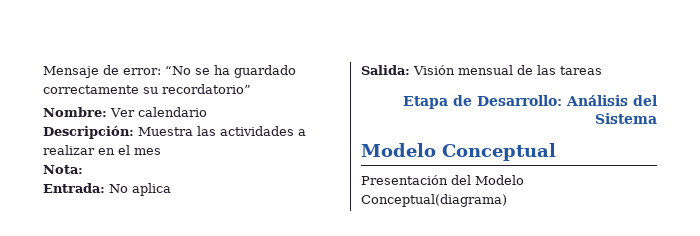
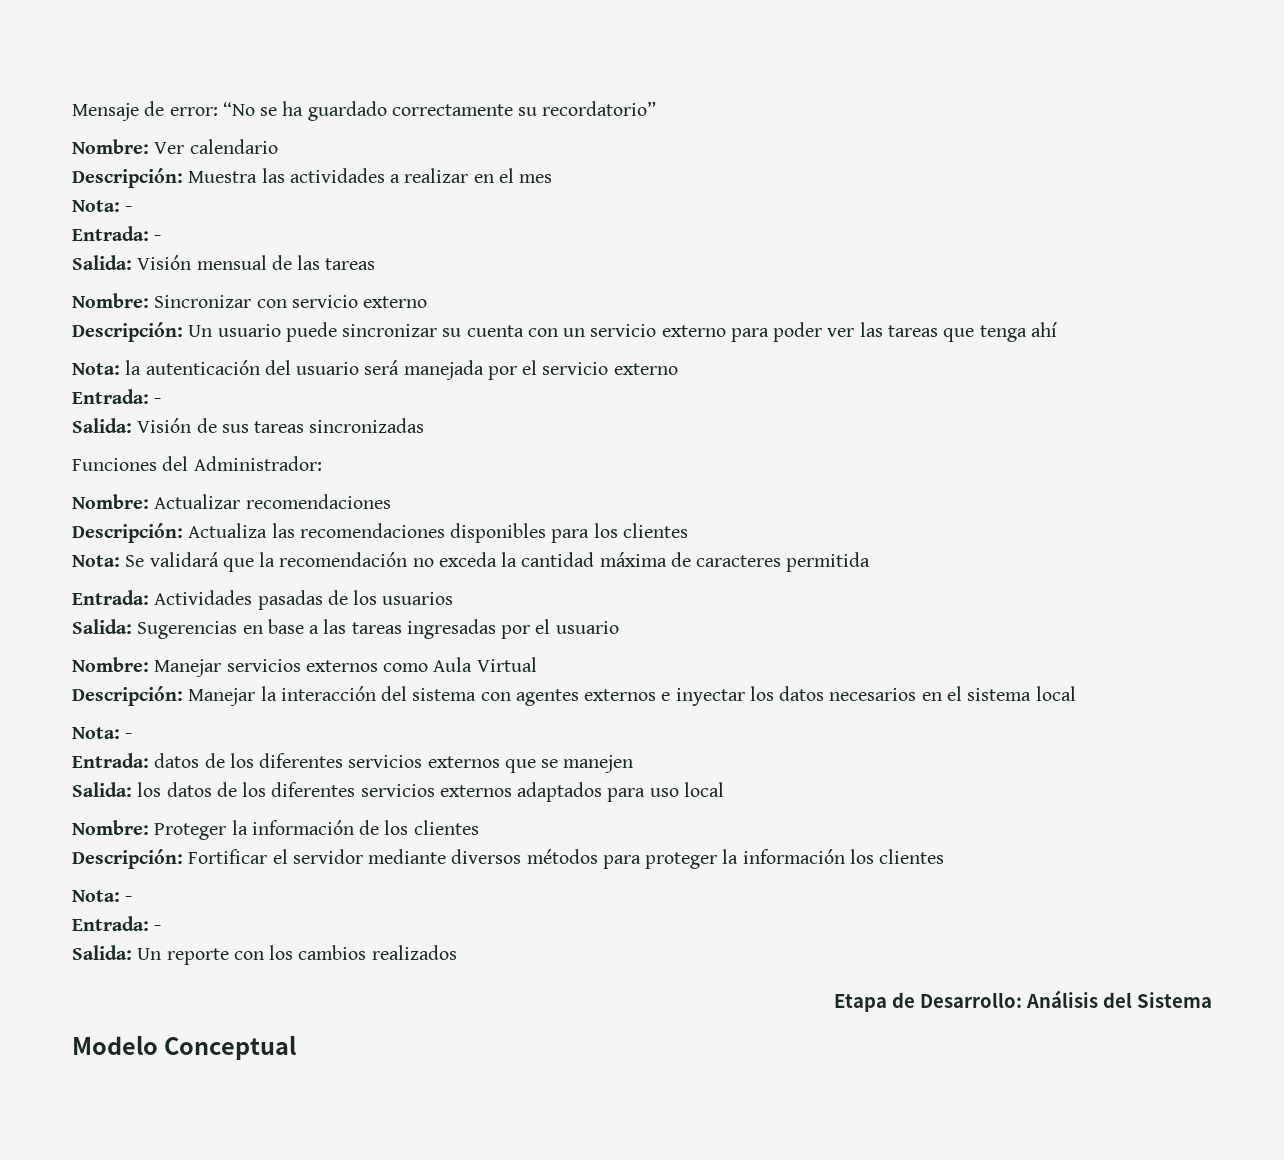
  Descripción: Muestra las actividades a realizar en el mes
- Nota:
- Entrada: No aplica
+ Nota: -
+ Entrada: -
+ Nombre: Sincronizar con servicio externo
+ Descripción: Un usuario puede sincronizar su cuenta con un servicio externo para poder ver las tareas que tenga ahí
+ Nota: la autenticación del usuario será manejada por el servicio externo
+ Entrada: -
+ Salida: Visión de sus tareas sincronizadas
+ Funciones del Administrador:
+ Nombre: Actualizar recomendaciones
+ Descripción: Actualiza las recomendaciones disponibles para los clientes
+ Nota: Se validará que la recomendación no exceda la cantidad máxima de caracteres permitida
+ Entrada: Actividades pasadas de los usuarios
+ Salida: Sugerencias en base a las tareas ingresadas por el usuario
+ Nombre: Manejar servicios externos como Aula Virtual
+ Descripción: Manejar la interacción del sistema con agentes externos e inyectar los datos necesarios en el sistema local
+ Nota: -
+ Entrada: datos de los diferentes servicios externos que se manejen
+ Salida: los datos de los diferentes servicios externos adaptados para uso local
+ Nombre: Proteger la información de los clientes
+ Descripción: Fortificar el servidor mediante diversos métodos para proteger la información los clientes
+ Nota: -
+ Entrada: -
+ Salida: Un reporte con los cambios realizados
- Presentación del Modelo Conceptual(diagrama)

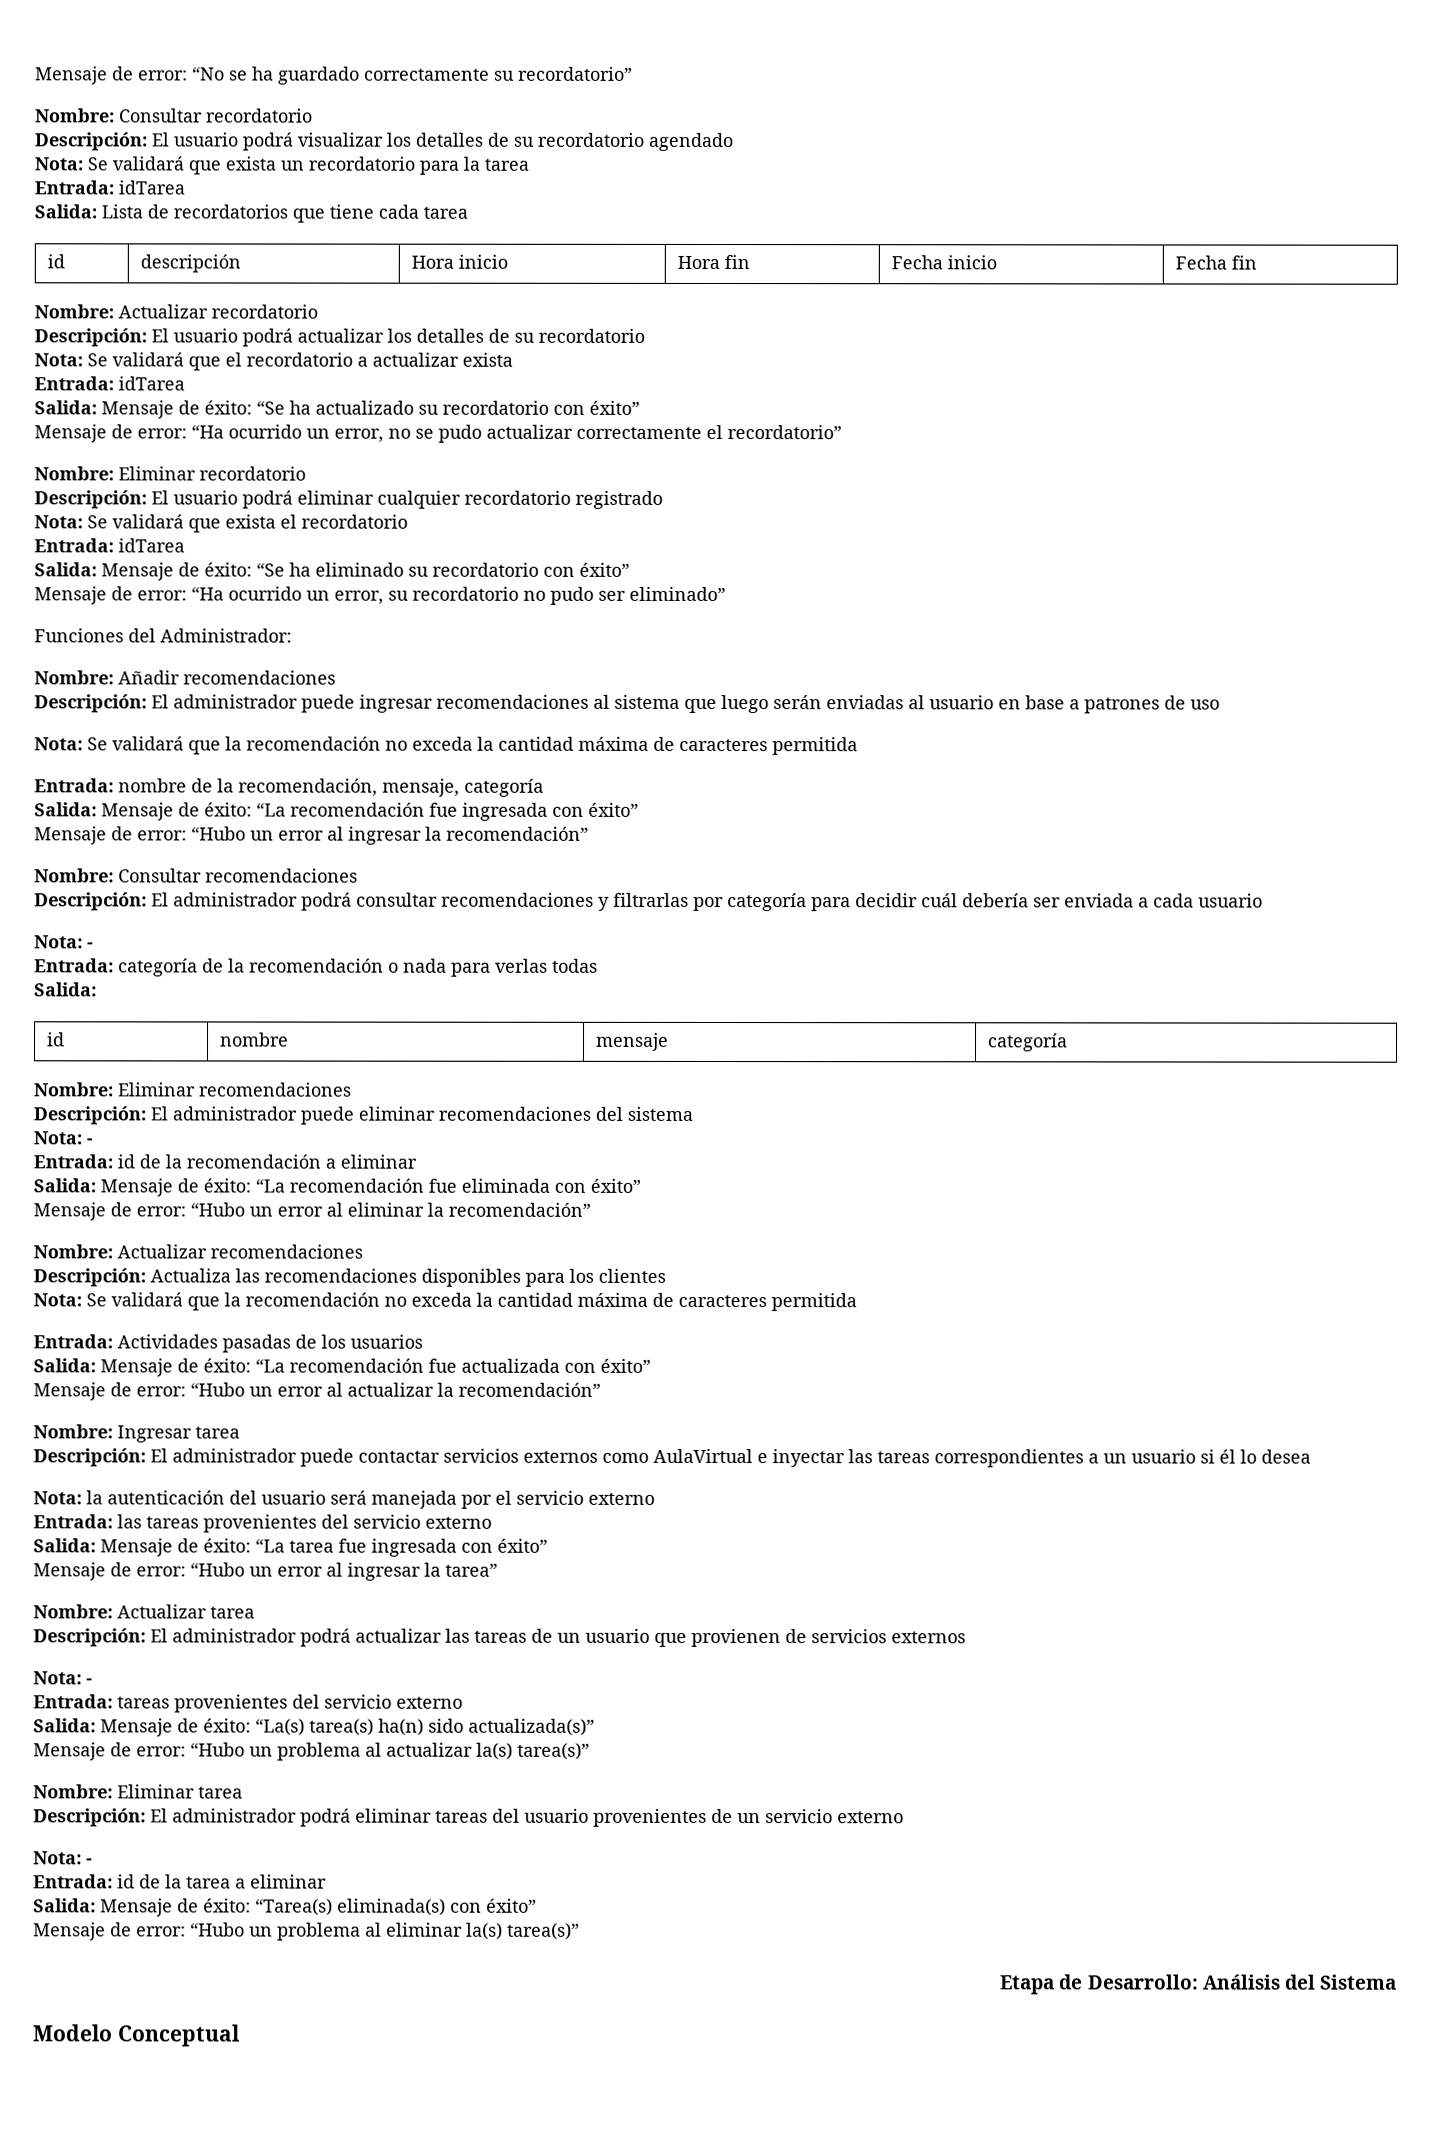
- Nombre: Ver calendario
- Descripción: Muestra las actividades a realizar en el mes
+ Nombre: Consultar recordatorio
+ Descripción: El usuario podrá visualizar los detalles de su recordatorio agendado
+ Nota: Se validará que exista un recordatorio para la tarea
+ Entrada: idTarea
+ Salida: Lista de recordatorios que tiene cada tarea
+ id | descripción | Hora inicio | Hora fin | Fecha inicio | Fecha fin
+ Nombre: Actualizar recordatorio
+ Descripción: El usuario podrá actualizar los detalles de su recordatorio
+ Nota: Se validará que el recordatorio a actualizar exista
+ Entrada: idTarea
+ Salida: Mensaje de éxito: “Se ha actualizado su recordatorio con éxito”
+ Mensaje de error: “Ha ocurrido un error, no se pudo actualizar correctamente el recordatorio”
+ Nombre: Eliminar recordatorio
+ Descripción: El usuario podrá eliminar cualquier recordatorio registrado
+ Nota: Se validará que exista el recordatorio
+ Entrada: idTarea
+ Salida: Mensaje de éxito: “Se ha eliminado su recordatorio con éxito”
+ Mensaje de error: “Ha ocurrido un error, su recordatorio no pudo ser eliminado”
+ Funciones del Administrador:
+ Nombre: Añadir recomendaciones
+ Descripción: El administrador puede ingresar recomendaciones al sistema que luego serán enviadas al usuario en base a patrones de uso
+ Nota: Se validará que la recomendación no exceda la cantidad máxima de caracteres permitida
+ Entrada: nombre de la recomendación, mensaje, categoría
+ Salida: Mensaje de éxito: “La recomendación fue ingresada con éxito”
+ Mensaje de error: “Hubo un error al ingresar la recomendación”
+ Nombre: Consultar recomendaciones
+ Descripción: El administrador podrá consultar recomendaciones y filtrarlas por categoría para decidir cuál debería ser enviada a cada usuario
  Nota: -
- Entrada: -
- Salida: Visión mensual de las tareas
- Nombre: Sincronizar con servicio externo
- Descripción: Un usuario puede sincronizar su cuenta con un servicio externo para poder ver las tareas que tenga ahí
- Nota: la autenticación del usuario será manejada por el servicio externo
- Entrada: -
- Salida: Visión de sus tareas sincronizadas
- Funciones del Administrador:
+ Entrada: categoría de la recomendación o nada para verlas todas
+ Salida:
+ id | nombre | mensaje | categoría
+ Nombre: Eliminar recomendaciones
+ Descripción: El administrador puede eliminar recomendaciones del sistema
+ Nota: -
+ Entrada: id de la recomendación a eliminar
+ Salida: Mensaje de éxito: “La recomendación fue eliminada con éxito”
+ Mensaje de error: “Hubo un error al eliminar la recomendación”
- Salida: Sugerencias en base a las tareas ingresadas por el usuario
- Nombre: Manejar servicios externos como Aula Virtual
- Descripción: Manejar la interacción del sistema con agentes externos e inyectar los datos necesarios en el sistema local
+ Salida: Mensaje de éxito: “La recomendación fue actualizada con éxito”
+ Mensaje de error: “Hubo un error al actualizar la recomendación”
+ Nombre: Ingresar tarea
+ Descripción: El administrador puede contactar servicios externos como AulaVirtual e inyectar las tareas correspondientes a un usuario si él lo desea
+ Nota: la autenticación del usuario será manejada por el servicio externo
+ Entrada: las tareas provenientes del servicio externo
+ Salida: Mensaje de éxito: “La tarea fue ingresada con éxito”
+ Mensaje de error: “Hubo un error al ingresar la tarea”
+ Nombre: Actualizar tarea
+ Descripción: El administrador podrá actualizar las tareas de un usuario que provienen de servicios externos
  Nota: -
- Entrada: datos de los diferentes servicios externos que se manejen
- Salida: los datos de los diferentes servicios externos adaptados para uso local
- Nombre: Proteger la información de los clientes
- Descripción: Fortificar el servidor mediante diversos métodos para proteger la información los clientes
+ Entrada: tareas provenientes del servicio externo
+ Salida: Mensaje de éxito: “La(s) tarea(s) ha(n) sido actualizada(s)”
+ Mensaje de error: “Hubo un problema al actualizar la(s) tarea(s)”
+ Nombre: Eliminar tarea
+ Descripción: El administrador podrá eliminar tareas del usuario provenientes de un servicio externo
  Nota: -
- Entrada: -
- Salida: Un reporte con los cambios realizados
+ Entrada: id de la tarea a eliminar
+ Salida: Mensaje de éxito: “Tarea(s) eliminada(s) con éxito”
+ Mensaje de error: “Hubo un problema al eliminar la(s) tarea(s)”

